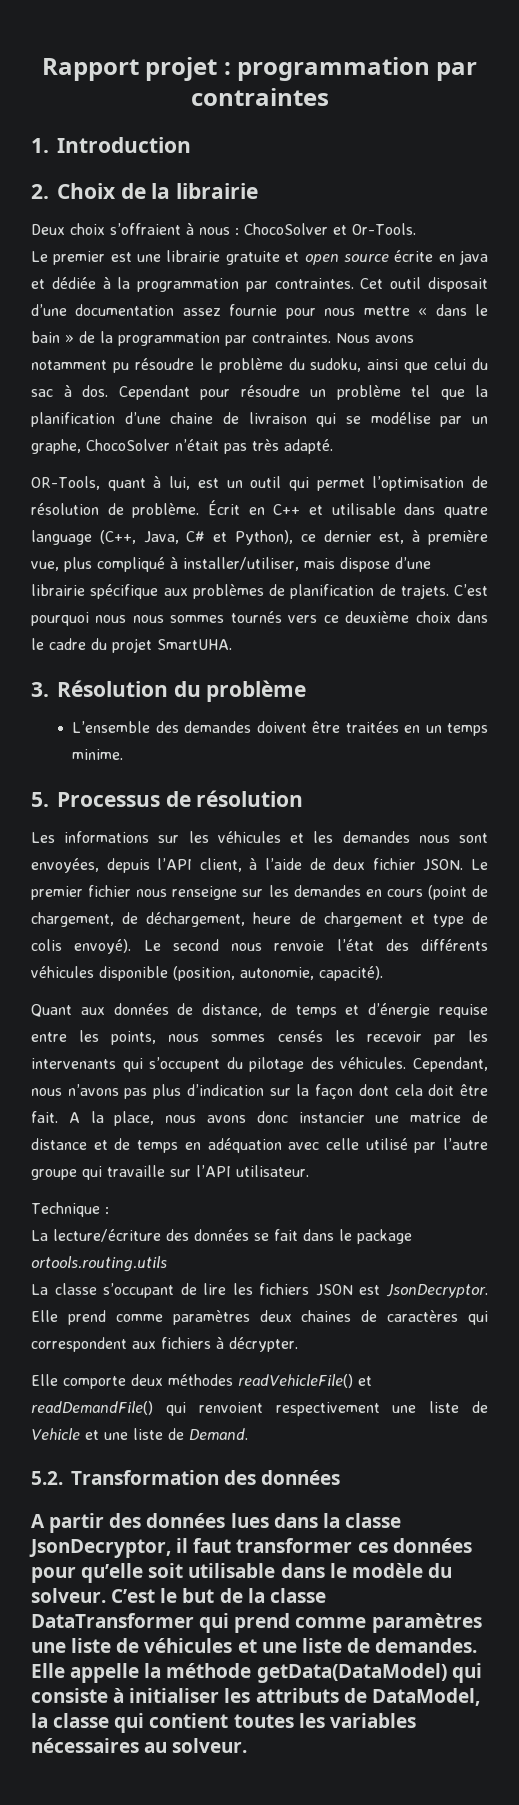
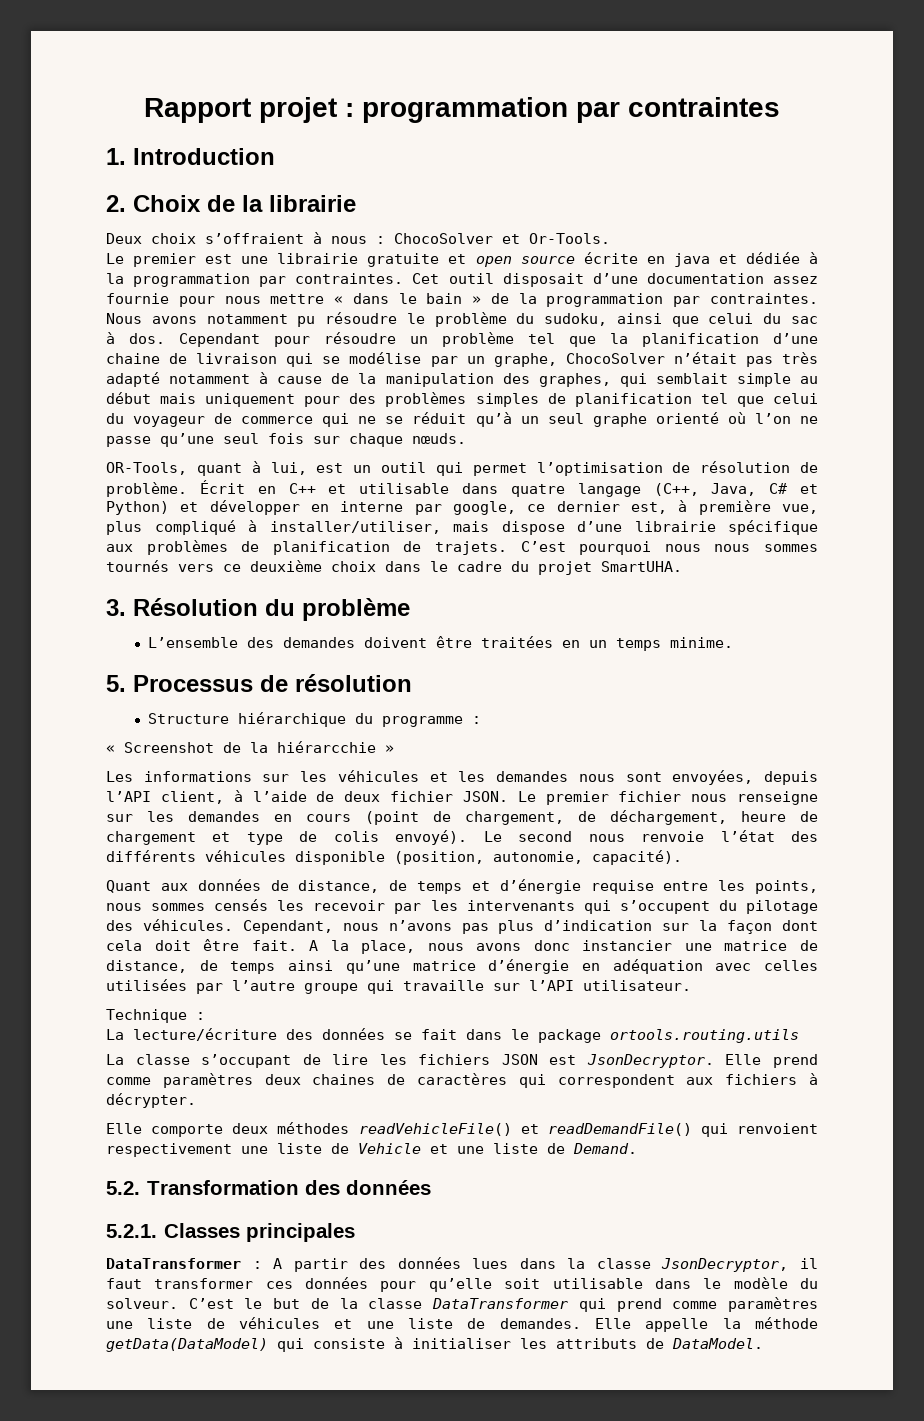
- Cependant pour résoudre un problème tel que la planification d’une chaine de livraison qui se modélise par un graphe, ChocoSolver n’était pas très adapté.
+ Cependant pour résoudre un problème tel que la planification d’une chaine de livraison qui se modélise par un graphe, ChocoSolver n’était pas très adapté notamment à cause de la manipulation des graphes, qui semblait simple au début mais uniquement pour des problèmes simples de planification tel que celui du voyageur de commerce qui ne se réduit qu’à un seul graphe orienté où l’on ne passe qu’une seul fois sur chaque nœuds.
- Écrit en C++ et utilisable dans quatre language (C++, Java, C# et Python), ce dernier est, à première vue, plus compliqué à installer/utiliser, mais dispose d’une librairie spécifique aux problèmes de planification de trajets.
+ Écrit en C++ et utilisable dans quatre langage (C++, Java, C# et Python) et développer en interne par google, ce dernier est, à première vue, plus compliqué à installer/utiliser, mais dispose d’une librairie spécifique aux problèmes de planification de trajets.
+ Structure hiérarchique du programme :
+ « Screenshot de la hiérarcchie »
- A la place, nous avons donc instancier une matrice de distance et de temps en adéquation avec celle utilisé par l’autre groupe qui travaille sur l’API utilisateur.
+ A la place, nous avons donc instancier une matrice de distance, de temps ainsi qu’une matrice d’énergie en adéquation avec celles utilisées par l’autre groupe qui travaille sur l’API utilisateur.
- A partir des données lues dans la classe JsonDecryptor, il faut transformer ces données pour qu’elle soit utilisable dans le modèle du solveur.
+ 5.2.1. Classes principales
+ DataTransformer : A partir des données lues dans la classe JsonDecryptor, il faut transformer ces données pour qu’elle soit utilisable dans le modèle du solveur.
- Elle appelle la méthode getData(DataModel) qui consiste à initialiser les attributs de DataModel, la classe qui contient toutes les variables nécessaires au solveur.
+ Elle appelle la méthode getData(DataModel) qui consiste à initialiser les attributs de DataModel.

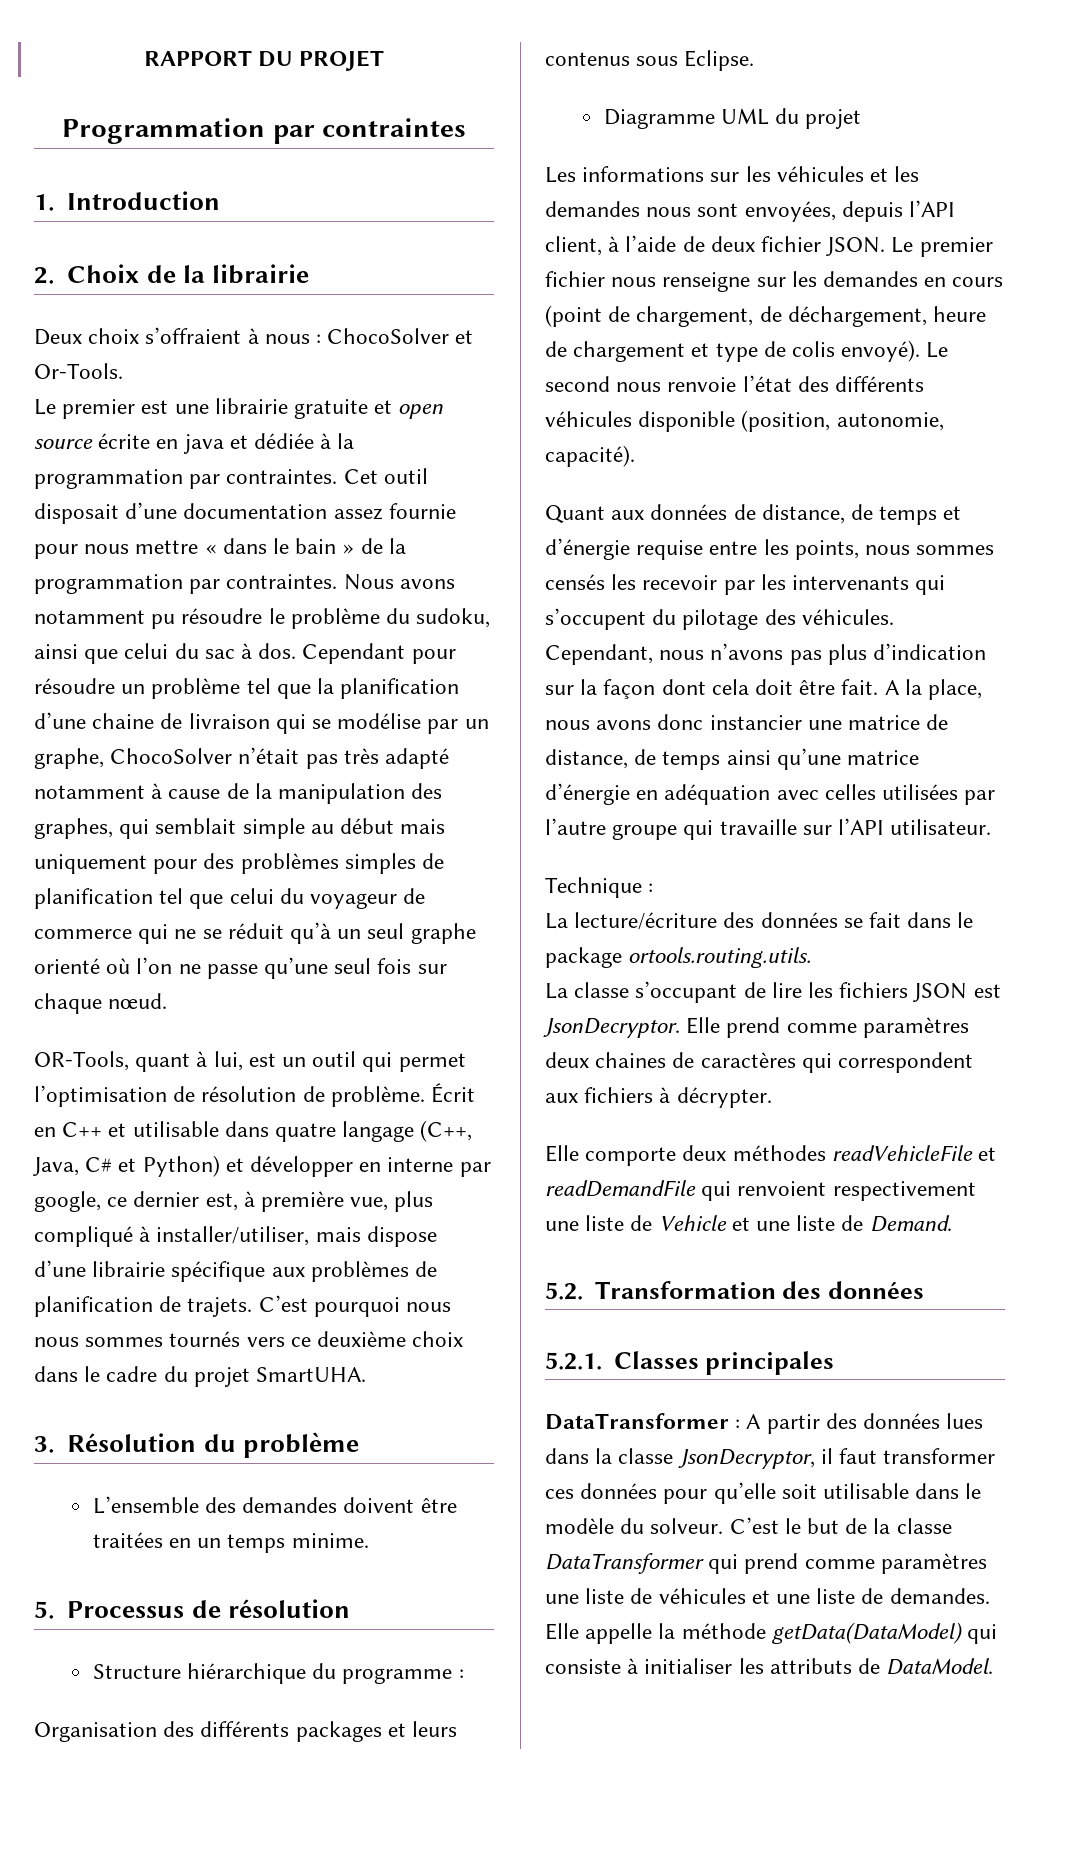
- Rapport projet : programmation par contraintes
+ RAPPORT DU PROJET
+ Programmation par contraintes
- Cependant pour résoudre un problème tel que la planification d’une chaine de livraison qui se modélise par un graphe, ChocoSolver n’était pas très adapté notamment à cause de la manipulation des graphes, qui semblait simple au début mais uniquement pour des problèmes simples de planification tel que celui du voyageur de commerce qui ne se réduit qu’à un seul graphe orienté où l’on ne passe qu’une seul fois sur chaque nœuds.
+ Cependant pour résoudre un problème tel que la planification d’une chaine de livraison qui se modélise par un graphe, ChocoSolver n’était pas très adapté notamment à cause de la manipulation des graphes, qui semblait simple au début mais uniquement pour des problèmes simples de planification tel que celui du voyageur de commerce qui ne se réduit qu’à un seul graphe orienté où l’on ne passe qu’une seul fois sur chaque nœud.
- « Screenshot de la hiérarcchie »
+ Organisation des différents packages et leurs contenus sous Eclipse.
+ Diagramme UML du projet
- La lecture/écriture des données se fait dans le package ortools.routing.utils
+ La lecture/écriture des données se fait dans le package ortools.routing.utils.
- Elle comporte deux méthodes readVehicleFile() et readDemandFile() qui renvoient respectivement une liste de Vehicle et une liste de Demand.
+ Elle comporte deux méthodes readVehicleFile et readDemandFile qui renvoient respectivement une liste de Vehicle et une liste de Demand.

